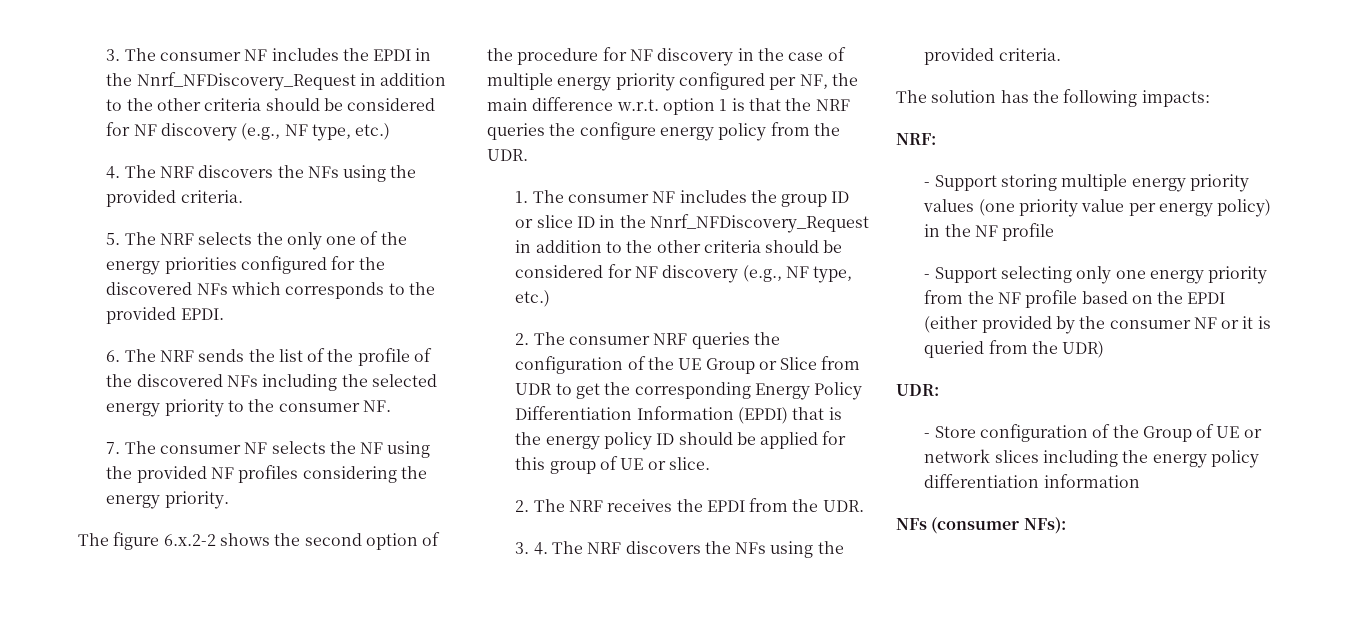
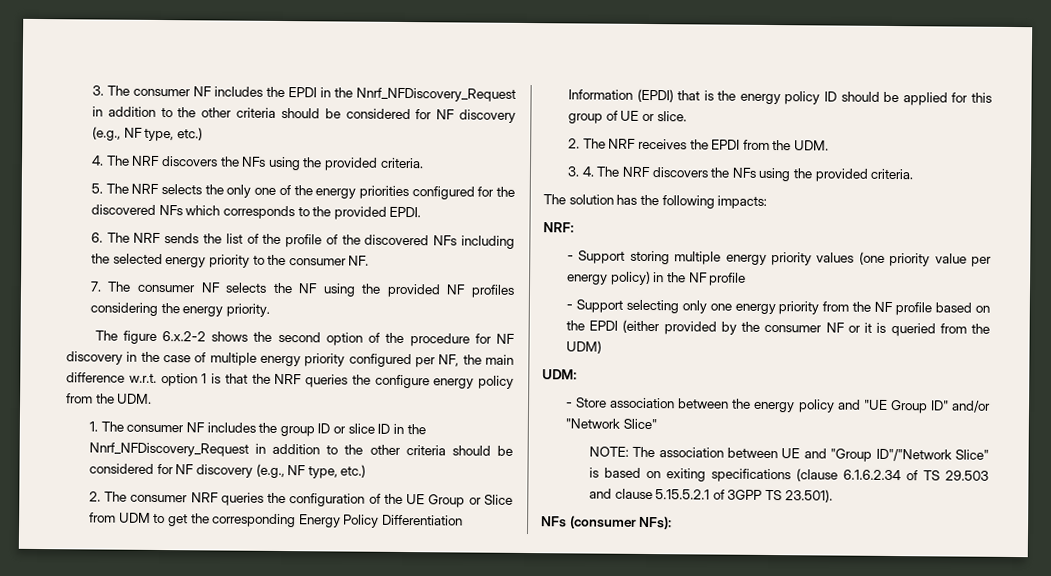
- The figure 6.x.2-2 shows the second option of the procedure for NF discovery in the case of multiple energy priority configured per NF, the main difference w.r.t. option 1 is that the NRF queries the configure energy policy from the UDR.
+ The figure 6.x.2-2 shows the second option of the procedure for NF discovery in the case of multiple energy priority configured per NF, the main difference w.r.t. option 1 is that the NRF queries the configure energy policy from the UDM.
- 2. The consumer NRF queries the configuration of the UE Group or Slice from UDR to get the corresponding Energy Policy Differentiation Information (EPDI) that is the energy policy ID should be applied for this group of UE or slice.
+ 2. The consumer NRF queries the configuration of the UE Group or Slice from UDM to get the corresponding Energy Policy Differentiation Information (EPDI) that is the energy policy ID should be applied for this group of UE or slice.
- 2. The NRF receives the EPDI from the UDR.
+ 2. The NRF receives the EPDI from the UDM.
- - Support selecting only one energy priority from the NF profile based on the EPDI (either provided by the consumer NF or it is queried from the UDR)
- UDR:
+ - Support selecting only one energy priority from the NF profile based on the EPDI (either provided by the consumer NF or it is queried from the UDM)
+ UDM:
- - Store configuration of the Group of UE or network slices including the energy policy differentiation information
+ - Store association between the energy policy and "UE Group ID" and/or "Network Slice"
+ NOTE: The association between UE and "Group ID"/"Network Slice" is based on exiting specifications (clause 6.1.6.2.34 of TS 29.503 and clause 5.15.5.2.1 of 3GPP TS 23.501).

